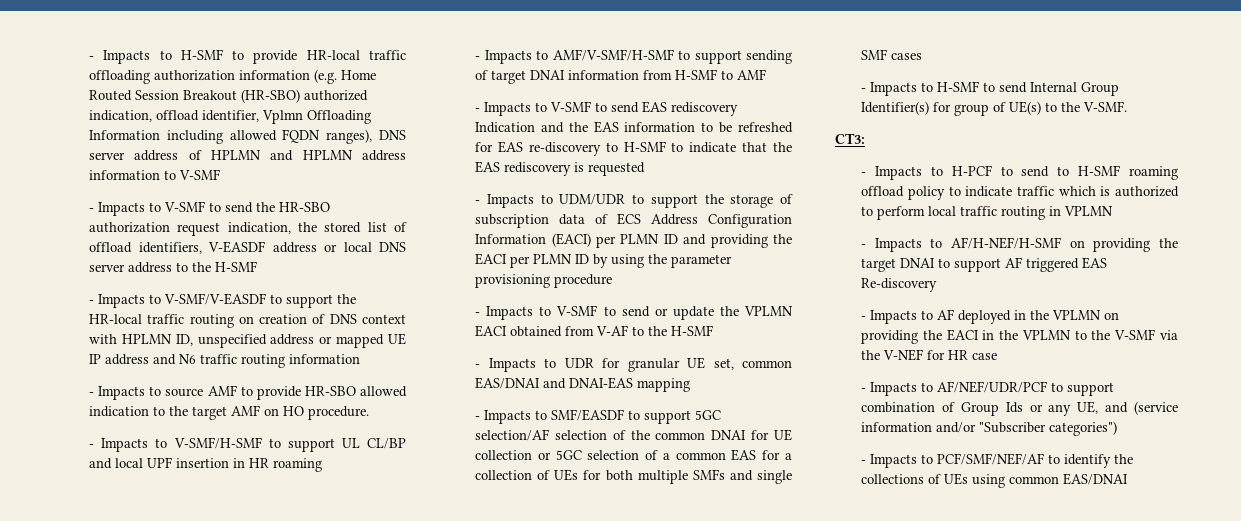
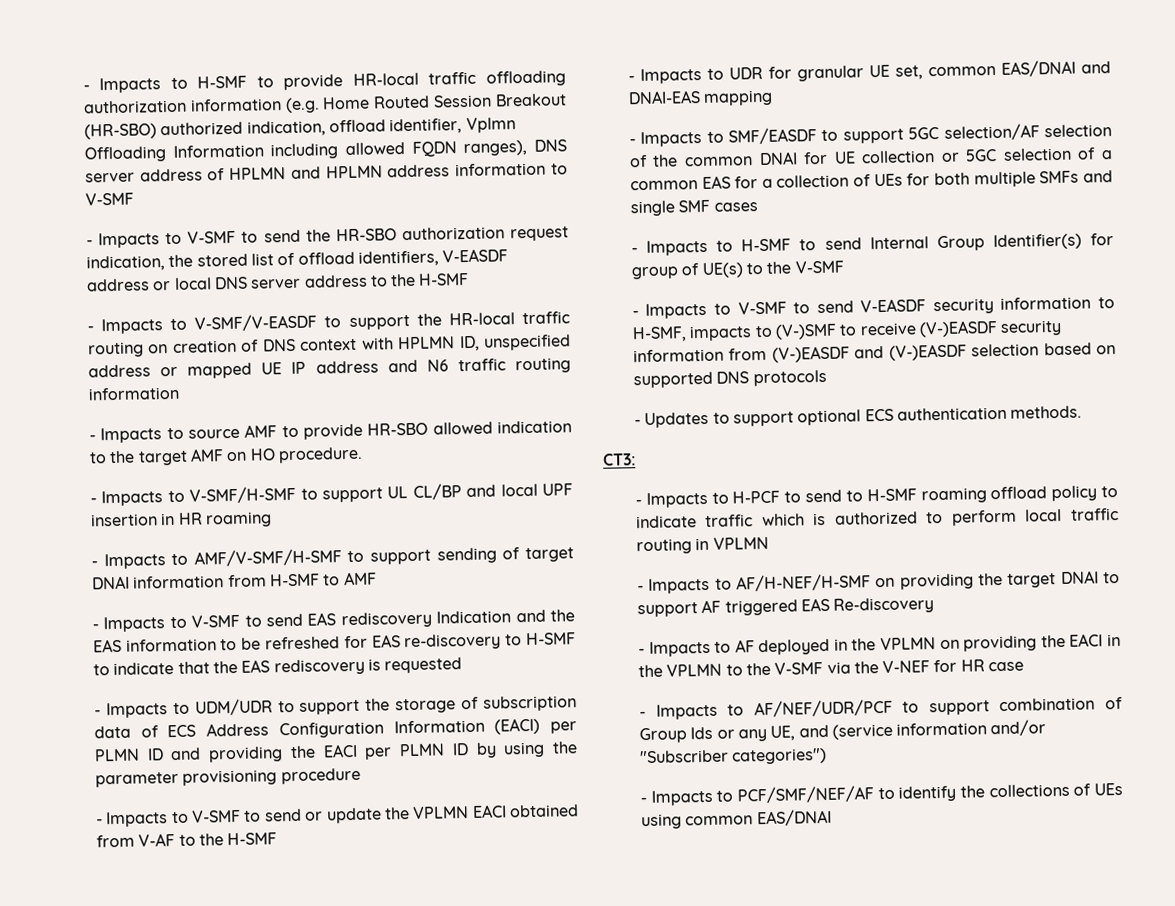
- - Impacts to H-SMF to send Internal Group Identifier(s) for group of UE(s) to the V-SMF.
+ - Impacts to H-SMF to send Internal Group Identifier(s) for group of UE(s) to the V-SMF
+ - Impacts to V-SMF to send V-EASDF security information to H-SMF, impacts to (V-)SMF to receive (V-)EASDF security information from (V-)EASDF and (V-)EASDF selection based on supported DNS protocols
+ - Updates to support optional ECS authentication methods.

